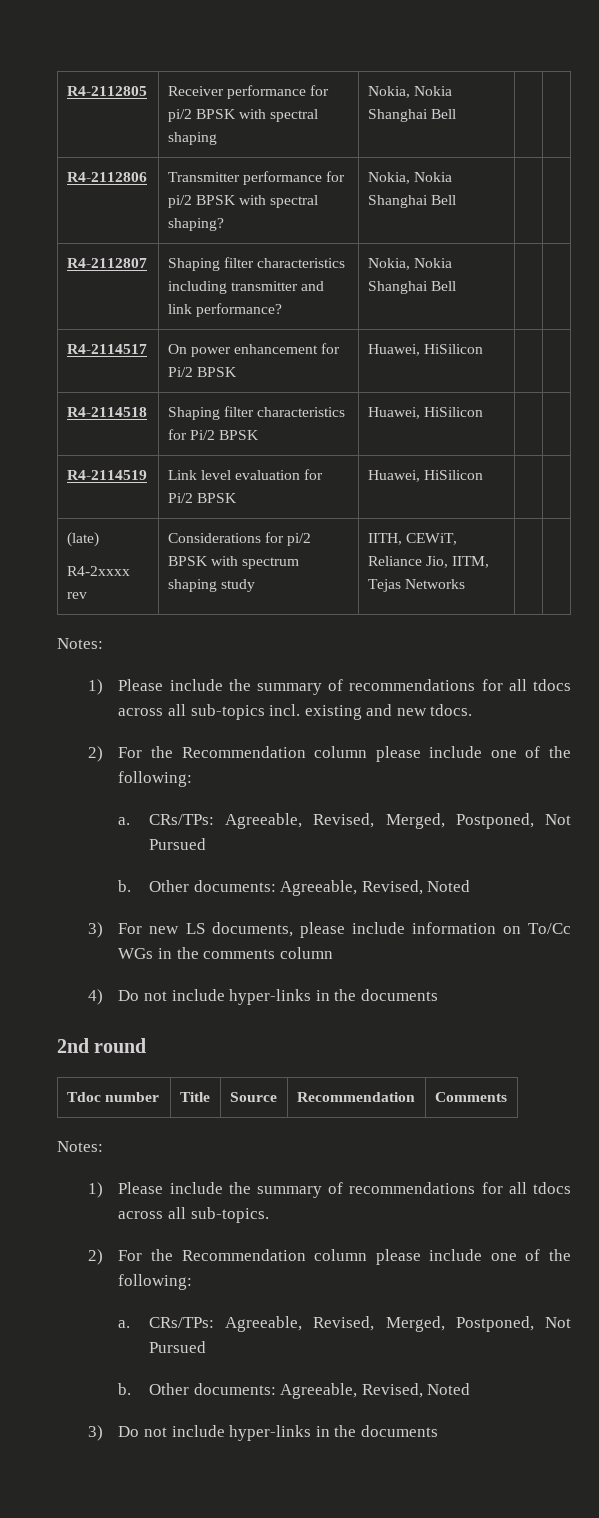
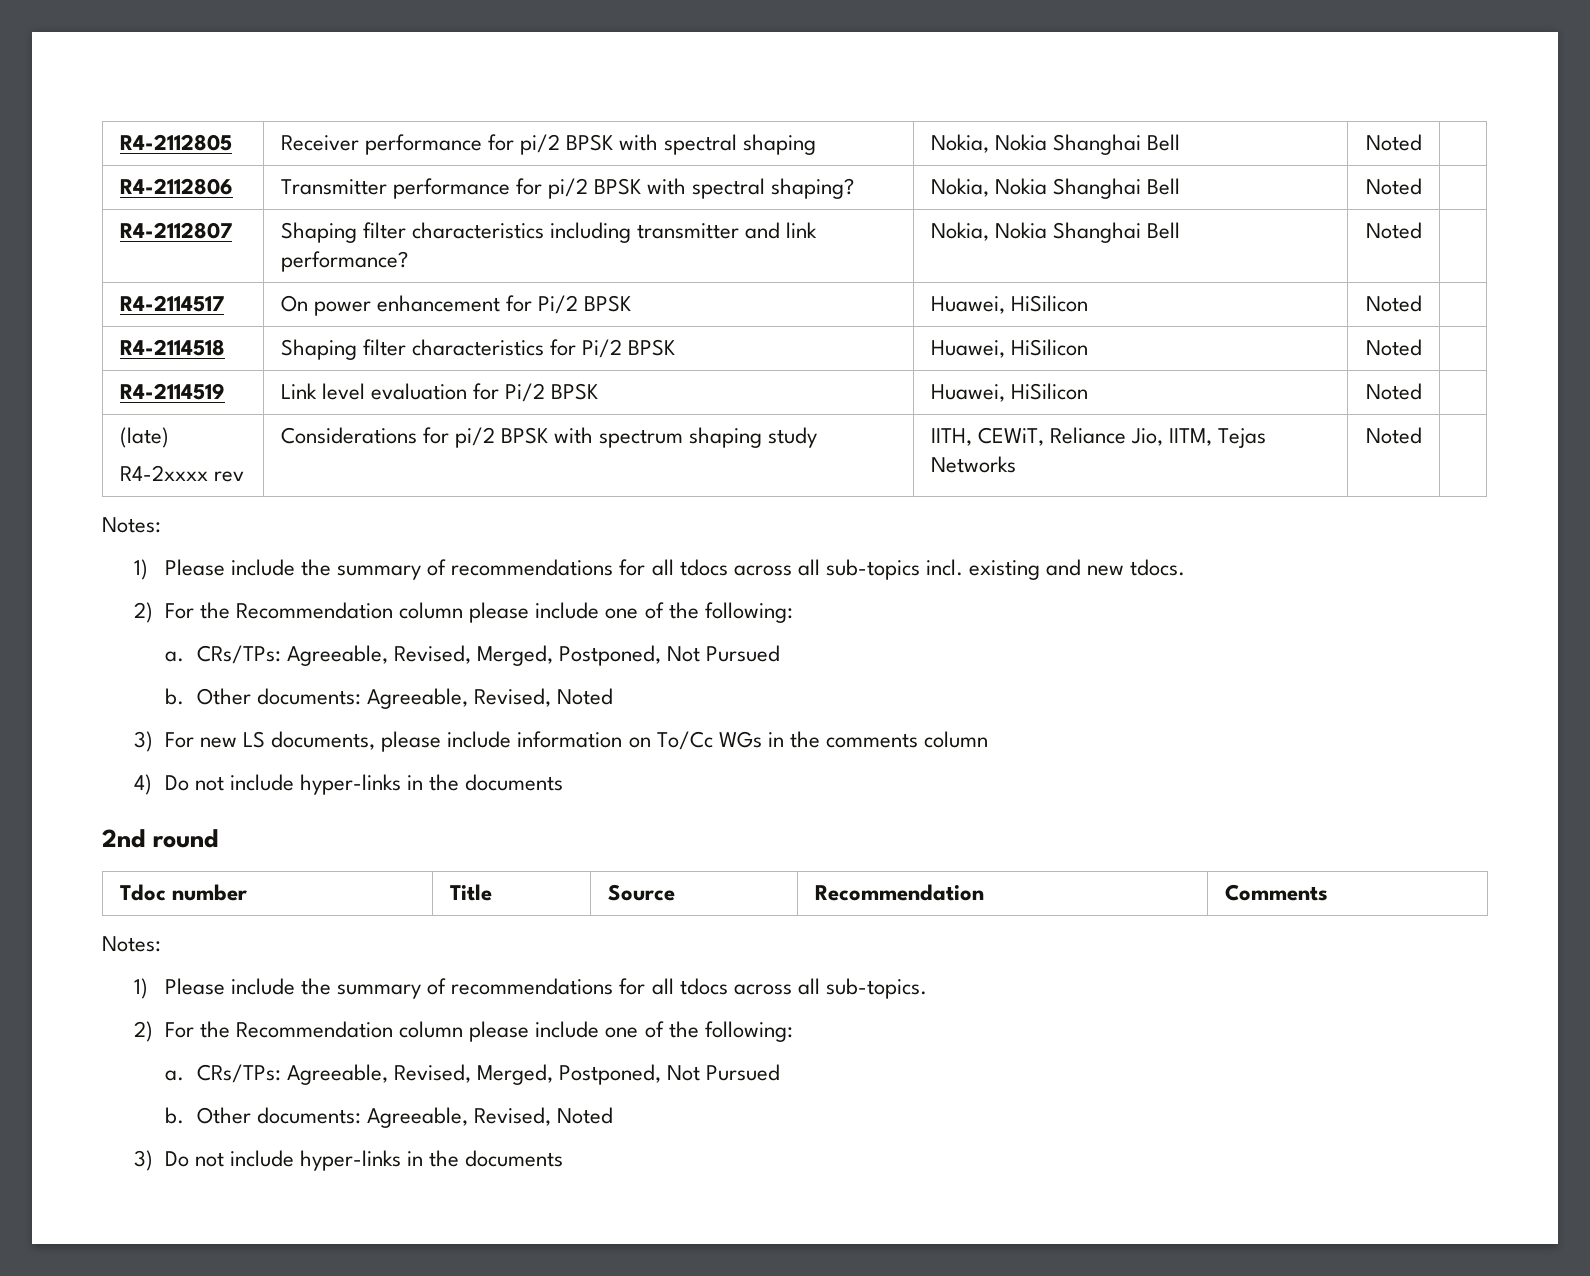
- R4-2112805 | Receiver performance for pi/2 BPSK with spectral shaping | Nokia, Nokia Shanghai Bell | |
+ R4-2112805 | Receiver performance for pi/2 BPSK with spectral shaping | Nokia, Nokia Shanghai Bell | Noted |
- R4-2112806 | Transmitter performance for pi/2 BPSK with spectral shaping? | Nokia, Nokia Shanghai Bell | |
+ R4-2112806 | Transmitter performance for pi/2 BPSK with spectral shaping? | Nokia, Nokia Shanghai Bell | Noted |
- R4-2112807 | Shaping filter characteristics including transmitter and link performance? | Nokia, Nokia Shanghai Bell | |
+ R4-2112807 | Shaping filter characteristics including transmitter and link performance? | Nokia, Nokia Shanghai Bell | Noted |
- R4-2114517 | On power enhancement for Pi/2 BPSK | Huawei, HiSilicon | |
+ R4-2114517 | On power enhancement for Pi/2 BPSK | Huawei, HiSilicon | Noted |
- R4-2114518 | Shaping filter characteristics for Pi/2 BPSK | Huawei, HiSilicon | |
+ R4-2114518 | Shaping filter characteristics for Pi/2 BPSK | Huawei, HiSilicon | Noted |
- R4-2114519 | Link level evaluation for Pi/2 BPSK | Huawei, HiSilicon | |
+ R4-2114519 | Link level evaluation for Pi/2 BPSK | Huawei, HiSilicon | Noted |
  (late)
- R4-2xxxx rev | Considerations for pi/2 BPSK with spectrum shaping study | IITH, CEWiT, Reliance Jio, IITM, Tejas Networks | |
+ R4-2xxxx rev | Considerations for pi/2 BPSK with spectrum shaping study | IITH, CEWiT, Reliance Jio, IITM, Tejas Networks | Noted |

